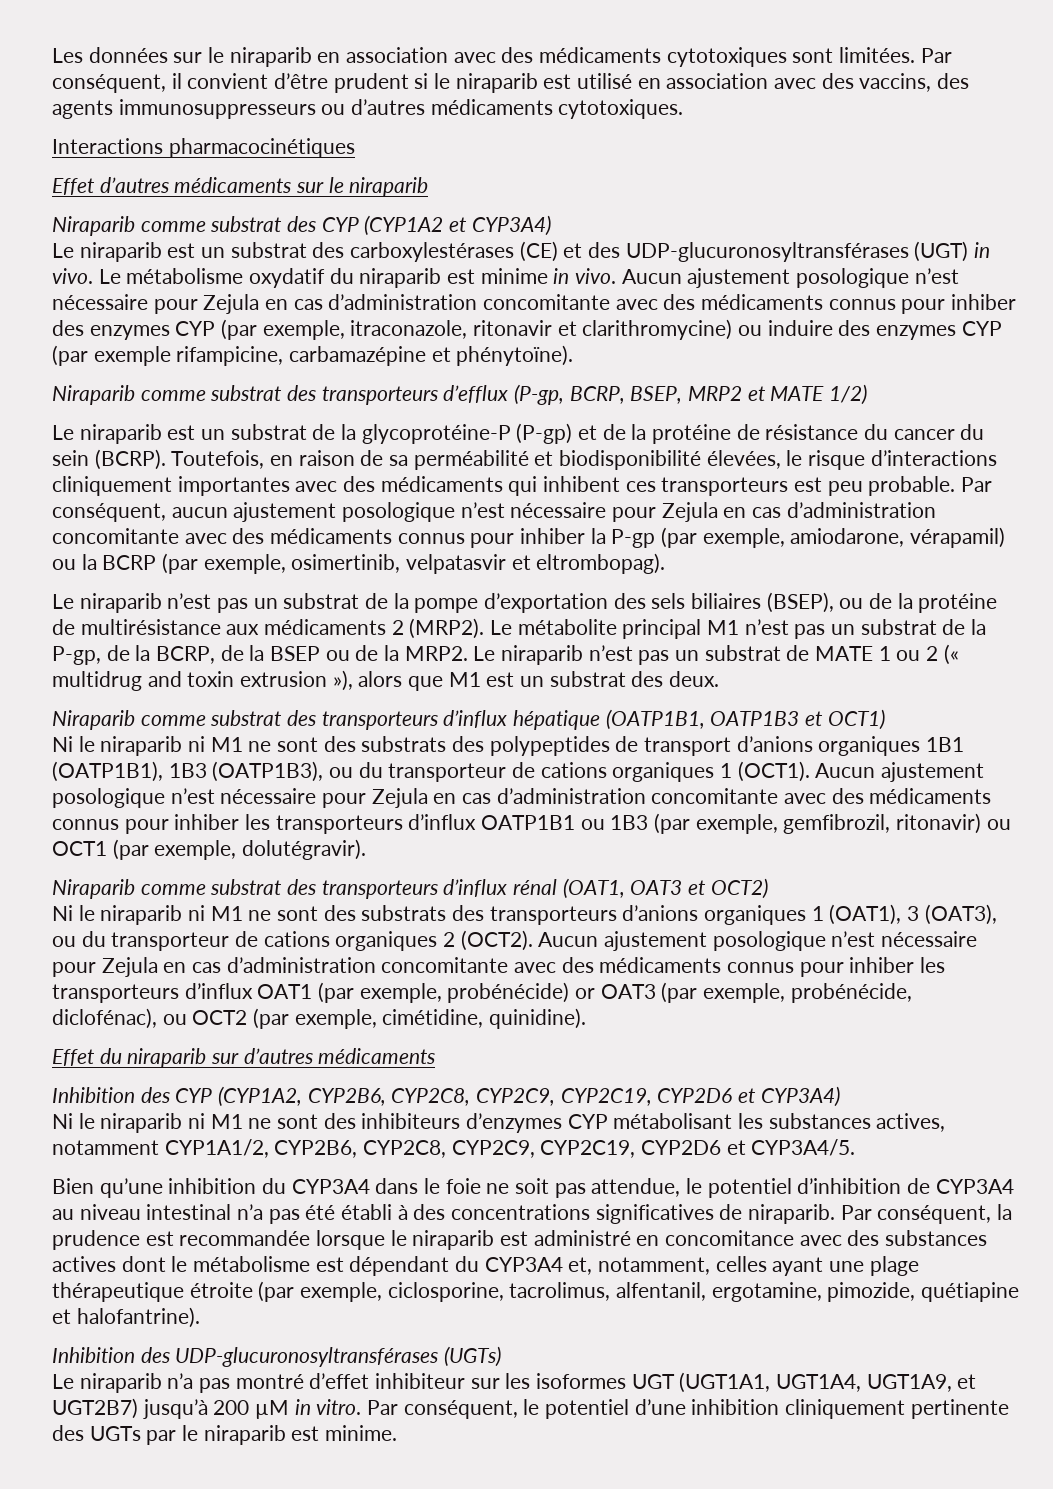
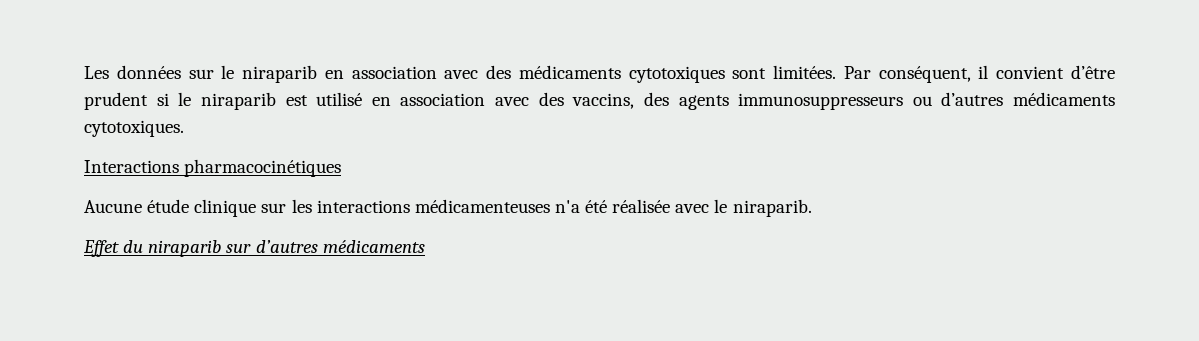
- Effet d’autres médicaments sur le niraparib
- Niraparib comme substrat des CYP (CYP1A2 et CYP3A4)
- Le niraparib est un substrat des carboxylestérases (CE) et des UDP-glucuronosyltransférases (UGT) in vivo. Le métabolisme oxydatif du niraparib est minime in vivo. Aucun ajustement posologique n’est nécessaire pour Zejula en cas d’administration concomitante avec des médicaments connus pour inhiber des enzymes CYP (par exemple, itraconazole, ritonavir et clarithromycine) ou induire des enzymes CYP (par exemple rifampicine, carbamazépine et phénytoïne).
- Niraparib comme substrat des transporteurs d’efflux (P-gp, BCRP, BSEP, MRP2 et MATE 1/2)
- Le niraparib est un substrat de la glycoprotéine-P (P-gp) et de la protéine de résistance du cancer du sein (BCRP). Toutefois, en raison de sa perméabilité et biodisponibilité élevées, le risque d’interactions cliniquement importantes avec des médicaments qui inhibent ces transporteurs est peu probable. Par conséquent, aucun ajustement posologique n’est nécessaire pour Zejula en cas d’administration concomitante avec des médicaments connus pour inhiber la P-gp (par exemple, amiodarone, vérapamil) ou la BCRP (par exemple, osimertinib, velpatasvir et eltrombopag).
- Le niraparib n’est pas un substrat de la pompe d’exportation des sels biliaires (BSEP), ou de la protéine de multirésistance aux médicaments 2 (MRP2). Le métabolite principal M1 n’est pas un substrat de la P-gp, de la BCRP, de la BSEP ou de la MRP2. Le niraparib n’est pas un substrat de MATE 1 ou 2 (« multidrug and toxin extrusion »), alors que M1 est un substrat des deux.
- Niraparib comme substrat des transporteurs d’influx hépatique (OATP1B1, OATP1B3 et OCT1)
- Ni le niraparib ni M1 ne sont des substrats des polypeptides de transport d’anions organiques 1B1 (OATP1B1), 1B3 (OATP1B3), ou du transporteur de cations organiques 1 (OCT1). Aucun ajustement posologique n’est nécessaire pour Zejula en cas d’administration concomitante avec des médicaments connus pour inhiber les transporteurs d’influx OATP1B1 ou 1B3 (par exemple, gemfibrozil, ritonavir) ou OCT1 (par exemple, dolutégravir).
- Niraparib comme substrat des transporteurs d’influx rénal (OAT1, OAT3 et OCT2)
- Ni le niraparib ni M1 ne sont des substrats des transporteurs d’anions organiques 1 (OAT1), 3 (OAT3), ou du transporteur de cations organiques 2 (OCT2). Aucun ajustement posologique n’est nécessaire pour Zejula en cas d’administration concomitante avec des médicaments connus pour inhiber les transporteurs d’influx OAT1 (par exemple, probénécide) or OAT3 (par exemple, probénécide, diclofénac), ou OCT2 (par exemple, cimétidine, quinidine).
+ Aucune étude clinique sur les interactions médicamenteuses n'a été réalisée avec le niraparib.
- Inhibition des CYP (CYP1A2, CYP2B6, CYP2C8, CYP2C9, CYP2C19, CYP2D6 et CYP3A4)
- Ni le niraparib ni M1 ne sont des inhibiteurs d’enzymes CYP métabolisant les substances actives, notamment CYP1A1/2, CYP2B6, CYP2C8, CYP2C9, CYP2C19, CYP2D6 et CYP3A4/5.
- Bien qu’une inhibition du CYP3A4 dans le foie ne soit pas attendue, le potentiel d’inhibition de CYP3A4 au niveau intestinal n’a pas été établi à des concentrations significatives de niraparib. Par conséquent, la prudence est recommandée lorsque le niraparib est administré en concomitance avec des substances actives dont le métabolisme est dépendant du CYP3A4 et, notamment, celles ayant une plage thérapeutique étroite (par exemple, ciclosporine, tacrolimus, alfentanil, ergotamine, pimozide, quétiapine et halofantrine).
- Inhibition des UDP-glucuronosyltransférases (UGTs)
- Le niraparib n’a pas montré d’effet inhibiteur sur les isoformes UGT (UGT1A1, UGT1A4, UGT1A9, et UGT2B7) jusqu’à 200 µM in vitro. Par conséquent, le potentiel d’une inhibition cliniquement pertinente des UGTs par le niraparib est minime.

